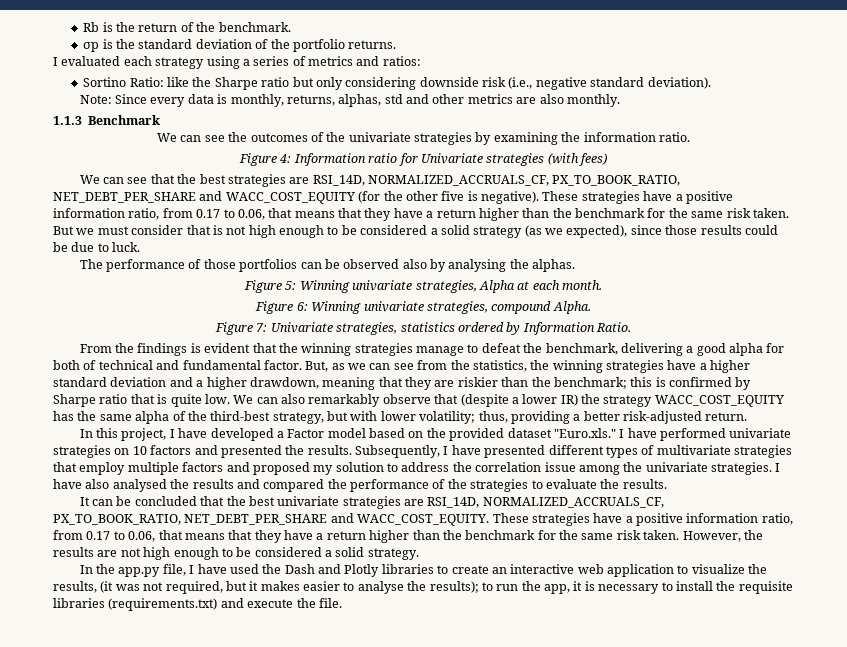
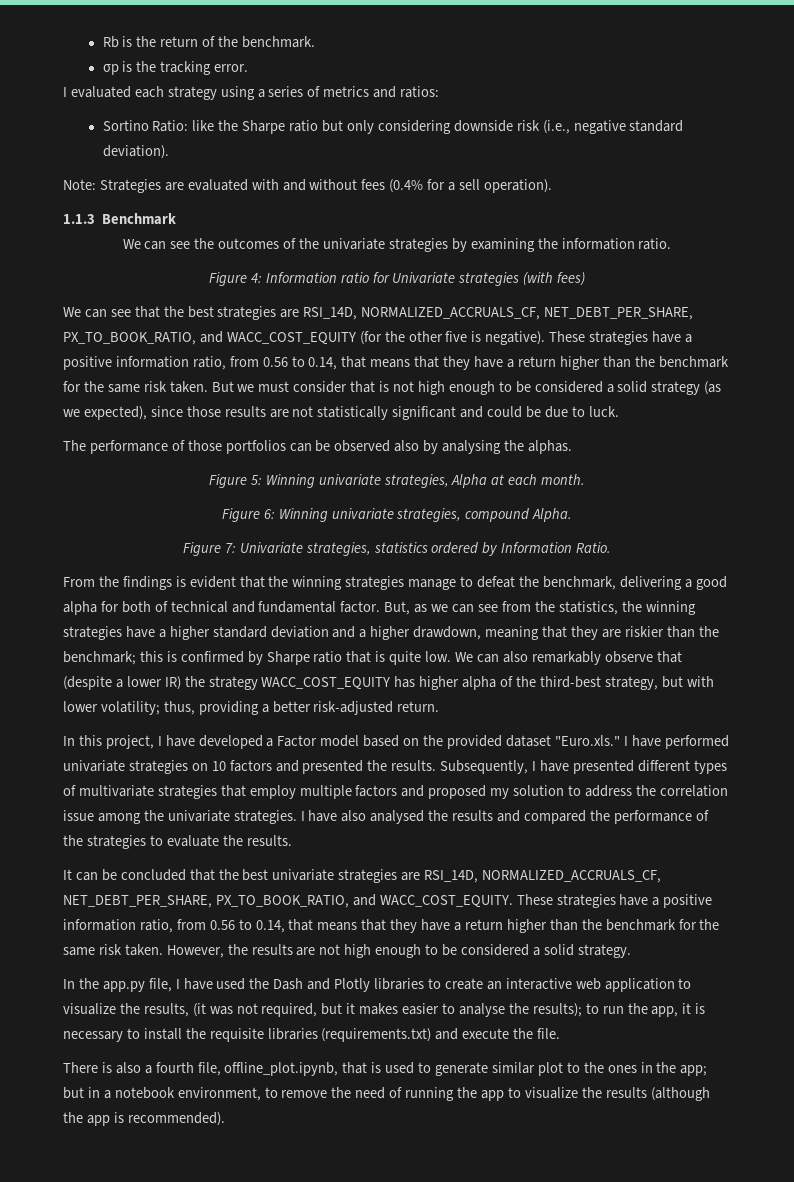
- σp is the standard deviation of the portfolio returns.
+ σp is the tracking error.
- Note: Since every data is monthly, returns, alphas, std and other metrics are also monthly.
+ Note: Strategies are evaluated with and without fees (0.4% for a sell operation).
- We can see that the best strategies are RSI_14D, NORMALIZED_ACCRUALS_CF, PX_TO_BOOK_RATIO, NET_DEBT_PER_SHARE and WACC_COST_EQUITY (for the other five is negative). These strategies have a positive information ratio, from 0.17 to 0.06, that means that they have a return higher than the benchmark for the same risk taken.
+ We can see that the best strategies are RSI_14D, NORMALIZED_ACCRUALS_CF, NET_DEBT_PER_SHARE, PX_TO_BOOK_RATIO, and WACC_COST_EQUITY (for the other five is negative). These strategies have a positive information ratio, from 0.56 to 0.14, that means that they have a return higher than the benchmark for the same risk taken.
- But we must consider that is not high enough to be considered a solid strategy (as we expected), since those results could be due to luck.
+ But we must consider that is not high enough to be considered a solid strategy (as we expected), since those results are not statistically significant and could be due to luck.
- We can also remarkably observe that (despite a lower IR) the strategy WACC_COST_EQUITY has the same alpha of the third-best strategy, but with lower volatility; thus, providing a better risk-adjusted return.
+ We can also remarkably observe that (despite a lower IR) the strategy WACC_COST_EQUITY has higher alpha of the third-best strategy, but with lower volatility; thus, providing a better risk-adjusted return.
- It can be concluded that the best univariate strategies are RSI_14D, NORMALIZED_ACCRUALS_CF, PX_TO_BOOK_RATIO, NET_DEBT_PER_SHARE and WACC_COST_EQUITY. These strategies have a positive information ratio, from 0.17 to 0.06, that means that they have a return higher than the benchmark for the same risk taken.
+ It can be concluded that the best univariate strategies are RSI_14D, NORMALIZED_ACCRUALS_CF, NET_DEBT_PER_SHARE, PX_TO_BOOK_RATIO, and WACC_COST_EQUITY. These strategies have a positive information ratio, from 0.56 to 0.14, that means that they have a return higher than the benchmark for the same risk taken.
+ There is also a fourth file, offline_plot.ipynb, that is used to generate similar plot to the ones in the app; but in a notebook environment, to remove the need of running the app to visualize the results (although the app is recommended).

